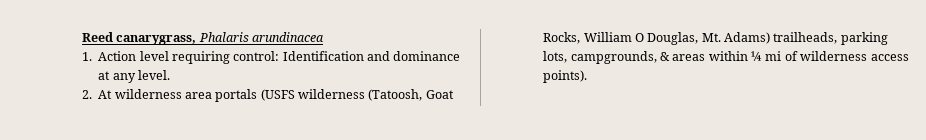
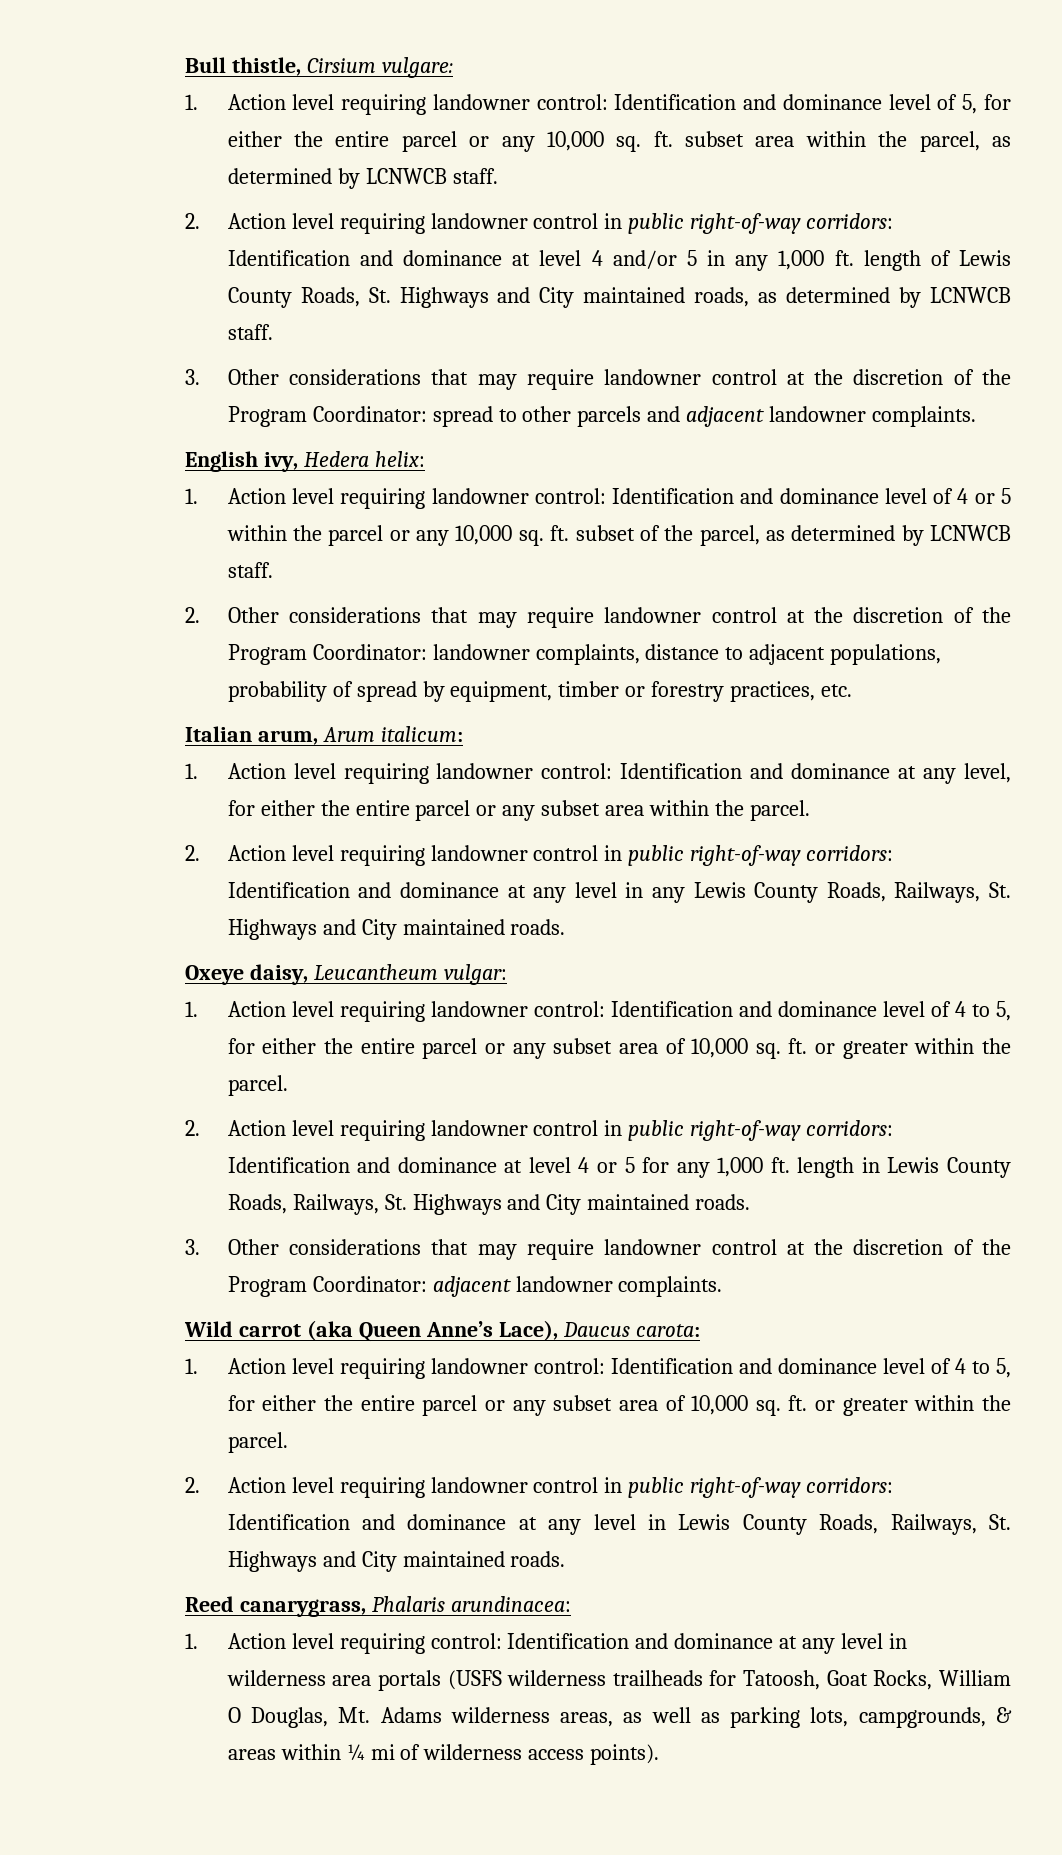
+ Bull thistle, Cirsium vulgare:
+ 1. Action level requiring landowner control: Identification and dominance level of 5, for either the entire parcel or any 10,000 sq. ft. subset area within the parcel, as determined by LCNWCB staff.
+ 2. Action level requiring landowner control in public right-of-way corridors: Identification and dominance at level 4 and/or 5 in any 1,000 ft. length of Lewis County Roads, St. Highways and City maintained roads, as determined by LCNWCB staff.
+ 3. Other considerations that may require landowner control at the discretion of the Program Coordinator: spread to other parcels and adjacent landowner complaints.
+ English ivy, Hedera helix:
+ 1. Action level requiring landowner control: Identification and dominance level of 4 or 5 within the parcel or any 10,000 sq. ft. subset of the parcel, as determined by LCNWCB staff.
+ 2. Other considerations that may require landowner control at the discretion of the Program Coordinator: landowner complaints, distance to adjacent populations, probability of spread by equipment, timber or forestry practices, etc.
+ Italian arum, Arum italicum:
+ 1. Action level requiring landowner control: Identification and dominance at any level, for either the entire parcel or any subset area within the parcel.
+ 2. Action level requiring landowner control in public right-of-way corridors: Identification and dominance at any level in any Lewis County Roads, Railways, St. Highways and City maintained roads.
+ Oxeye daisy, Leucantheum vulgar:
+ 1. Action level requiring landowner control: Identification and dominance level of 4 to 5, for either the entire parcel or any subset area of 10,000 sq. ft. or greater within the parcel.
+ 2. Action level requiring landowner control in public right-of-way corridors: Identification and dominance at level 4 or 5 for any 1,000 ft. length in Lewis County Roads, Railways, St. Highways and City maintained roads.
+ 3. Other considerations that may require landowner control at the discretion of the Program Coordinator: adjacent landowner complaints.
+ Wild carrot (aka Queen Anne’s Lace), Daucus carota:
+ 1. Action level requiring landowner control: Identification and dominance level of 4 to 5, for either the entire parcel or any subset area of 10,000 sq. ft. or greater within the parcel.
+ 2. Action level requiring landowner control in public right-of-way corridors: Identification and dominance at any level in Lewis County Roads, Railways, St. Highways and City maintained roads.
- Reed canarygrass, Phalaris arundinacea
+ Reed canarygrass, Phalaris arundinacea:
- 1. Action level requiring control: Identification and dominance at any level.
- 2. At wilderness area portals (USFS wilderness (Tatoosh, Goat Rocks, William O Douglas, Mt. Adams) trailheads, parking lots, campgrounds, & areas within ¼ mi of wilderness access points).
+ 1. Action level requiring control: Identification and dominance at any level in wilderness area portals (USFS wilderness trailheads for Tatoosh, Goat Rocks, William O Douglas, Mt. Adams wilderness areas, as well as parking lots, campgrounds, & areas within ¼ mi of wilderness access points).

